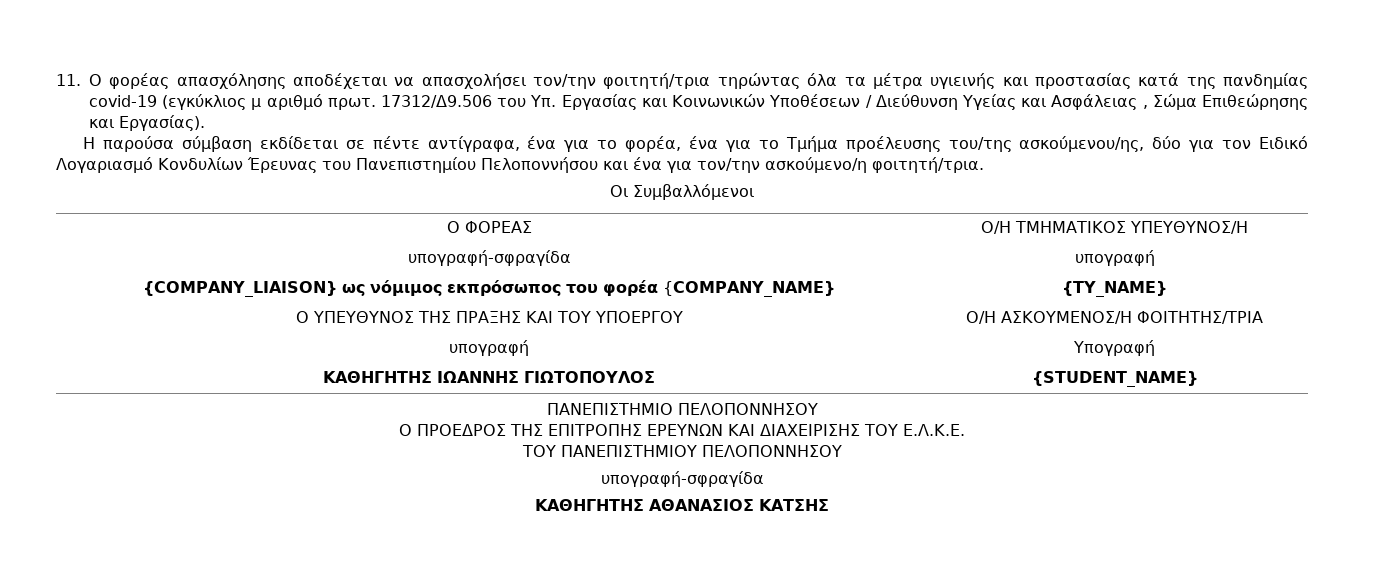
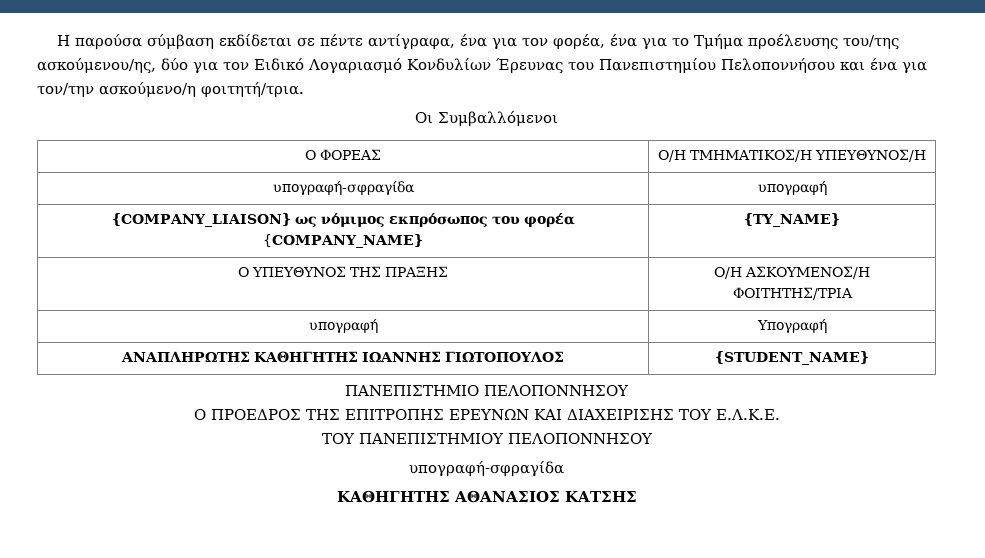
- 11. Ο φορέας απασχόλησης αποδέχεται να απασχολήσει τον/την φοιτητή/τρια τηρώντας όλα τα μέτρα υγιεινής και προστασίας κατά της πανδημίας covid-19 (εγκύκλιος μ αριθμό πρωτ. 17312/Δ9.506 του Υπ. Εργασίας και Κοινωνικών Υποθέσεων / Διεύθυνση Υγείας και Ασφάλειας , Σώμα Επιθεώρησης και Εργασίας).
- Η παρούσα σύμβαση εκδίδεται σε πέντε αντίγραφα, ένα για το φορέα, ένα για το Τμήμα προέλευσης του/της ασκούμενου/ης, δύο για τον Ειδικό Λογαριασμό Κονδυλίων Έρευνας του Πανεπιστημίου Πελοποννήσου και ένα για τον/την ασκούμενο/η φοιτητή/τρια.
+ Η παρούσα σύμβαση εκδίδεται σε πέντε αντίγραφα, ένα για τον φορέα, ένα για το Τμήμα προέλευσης του/της ασκούμενου/ης, δύο για τον Ειδικό Λογαριασμό Κονδυλίων Έρευνας του Πανεπιστημίου Πελοποννήσου και ένα για τον/την ασκούμενο/η φοιτητή/τρια.
- Ο ΦΟΡΕΑΣ | Ο/Η ΤΜΗΜΑΤΙΚΟΣ ΥΠΕΥΘΥΝΟΣ/Η
+ Ο ΦΟΡΕΑΣ | Ο/Η ΤΜΗΜΑΤΙΚΟΣ/Η ΥΠΕΥΘΥΝΟΣ/Η
- Ο ΥΠΕΥΘΥΝΟΣ ΤΗΣ ΠΡΑΞΗΣ ΚΑΙ ΤΟΥ ΥΠΟΕΡΓΟΥ | Ο/Η ΑΣΚΟΥΜΕΝΟΣ/Η ΦΟΙΤΗΤΗΣ/ΤΡΙΑ
+ Ο ΥΠΕΥΘΥΝΟΣ ΤΗΣ ΠΡΑΞΗΣ | Ο/Η ΑΣΚΟΥΜΕΝΟΣ/Η ΦΟΙΤΗΤΗΣ/ΤΡΙΑ
- ΚΑΘΗΓΗΤΗΣ ΙΩΑΝΝΗΣ ΓΙΩΤΟΠΟΥΛΟΣ | {STUDENT_NAME}
+ ΑΝΑΠΛΗΡΩΤΗΣ ΚΑΘΗΓΗΤΗΣ ΙΩΑΝΝΗΣ ΓΙΩΤΟΠΟΥΛΟΣ | {STUDENT_NAME}

